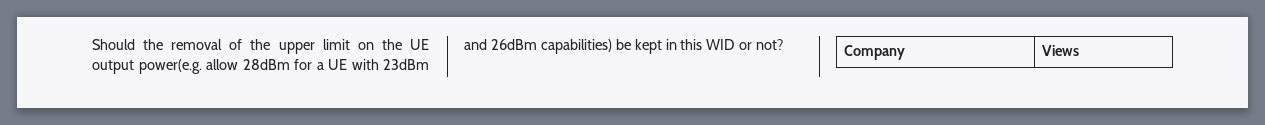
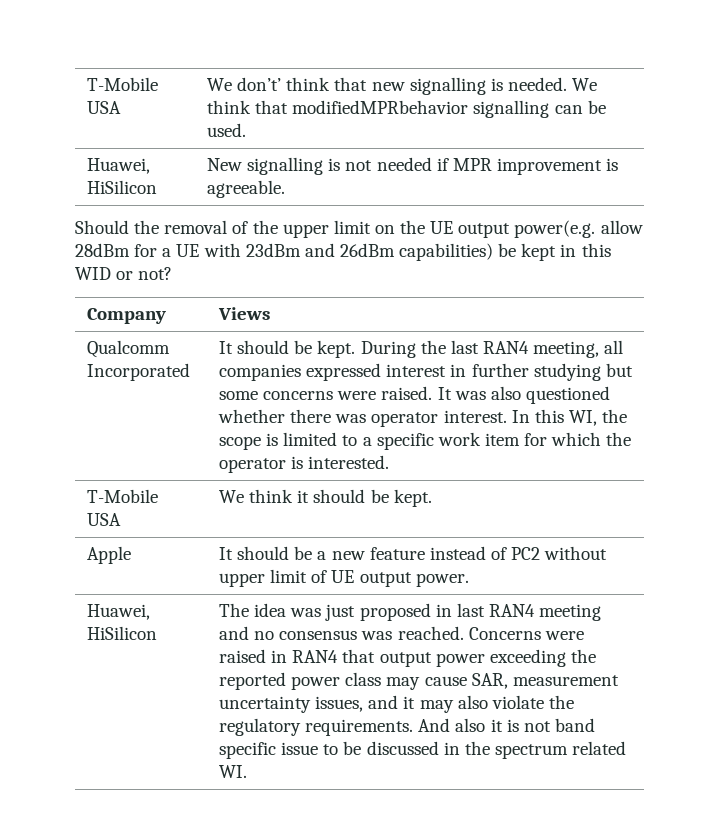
+ T-Mobile USA | We don’t’ think that new signalling is needed. We think that modifiedMPRbehavior signalling can be used.
+ Huawei, HiSilicon | New signalling is not needed if MPR improvement is agreeable.
+ Qualcomm Incorporated | It should be kept. During the last RAN4 meeting, all companies expressed interest in further studying but some concerns were raised. It was also questioned whether there was operator interest. In this WI, the scope is limited to a specific work item for which the operator is interested.
+ T-Mobile USA | We think it should be kept.
+ Apple | It should be a new feature instead of PC2 without upper limit of UE output power.
+ Huawei, HiSilicon | The idea was just proposed in last RAN4 meeting and no consensus was reached. Concerns were raised in RAN4 that output power exceeding the reported power class may cause SAR, measurement uncertainty issues, and it may also violate the regulatory requirements. And also it is not band specific issue to be discussed in the spectrum related WI.

